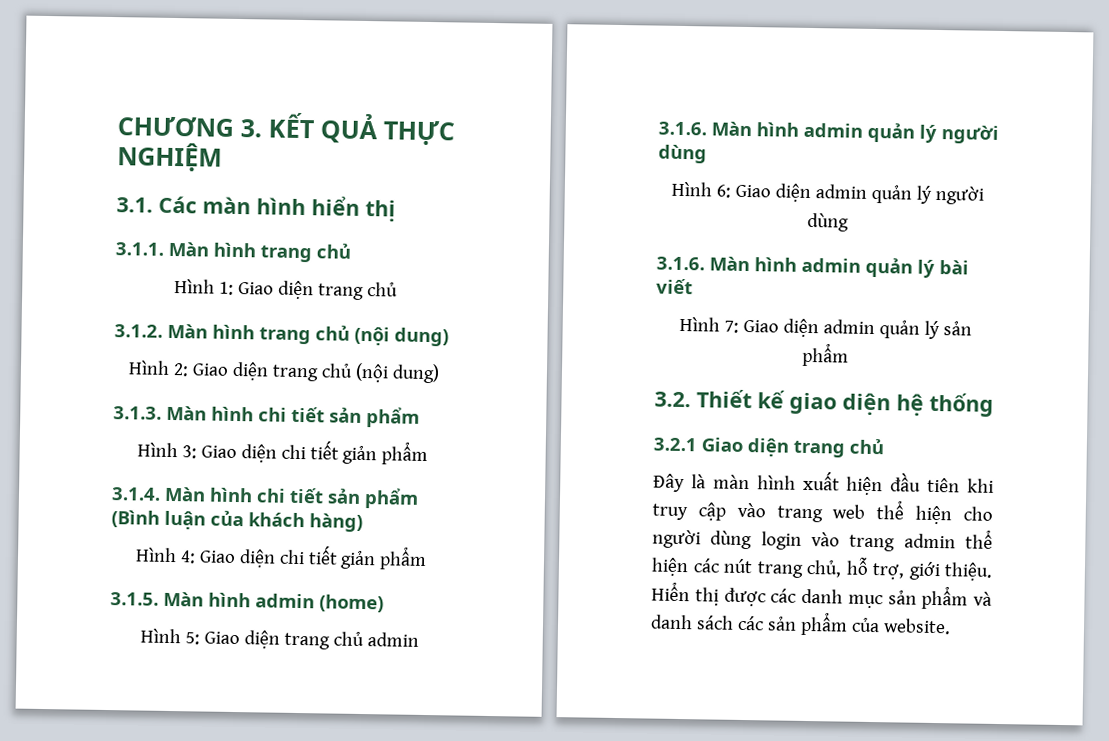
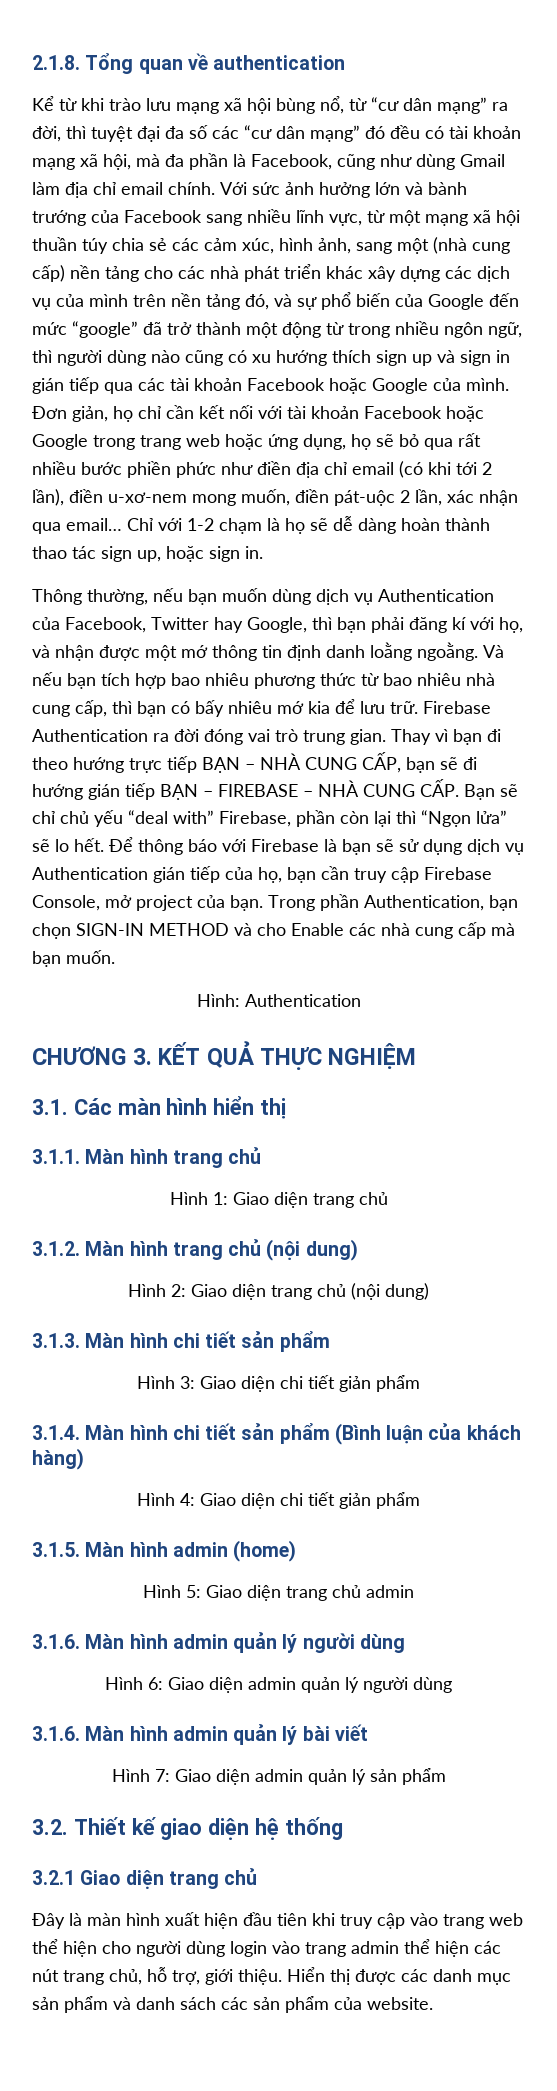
+ 2.1.8. Tổng quan về authentication
+ Kể từ khi trào lưu mạng xã hội bùng nổ, từ “cư dân mạng” ra đời, thì tuyệt đại đa số các “cư dân mạng” đó đều có tài khoản mạng xã hội, mà đa phần là Facebook, cũng như dùng Gmail làm địa chỉ email chính. Với sức ảnh hưởng lớn và bành trướng của Facebook sang nhiều lĩnh vực, từ một mạng xã hội thuần túy chia sẻ các cảm xúc, hình ảnh, sang một (nhà cung cấp) nền tảng cho các nhà phát triển khác xây dựng các dịch vụ của mình trên nền tảng đó, và sự phổ biến của Google đến mức “google” đã trở thành một động từ trong nhiều ngôn ngữ, thì người dùng nào cũng có xu hướng thích sign up và sign in gián tiếp qua các tài khoản Facebook hoặc Google của mình. Đơn giản, họ chỉ cần kết nối với tài khoản Facebook hoặc Google trong trang web hoặc ứng dụng, họ sẽ bỏ qua rất nhiều bước phiền phức như điền địa chỉ email (có khi tới 2 lần), điền u-xơ-nem mong muốn, điền pát-uộc 2 lần, xác nhận qua email… Chỉ với 1-2 chạm là họ sẽ dễ dàng hoàn thành thao tác sign up, hoặc sign in.
+ Thông thường, nếu bạn muốn dùng dịch vụ Authentication của Facebook, Twitter hay Google, thì bạn phải đăng kí với họ, và nhận được một mớ thông tin định danh loằng ngoằng. Và nếu bạn tích hợp bao nhiêu phương thức từ bao nhiêu nhà cung cấp, thì bạn có bấy nhiêu mớ kia để lưu trữ. Firebase Authentication ra đời đóng vai trò trung gian. Thay vì bạn đi theo hướng trực tiếp BẠN – NHÀ CUNG CẤP, bạn sẽ đi hướng gián tiếp BẠN – FIREBASE – NHÀ CUNG CẤP. Bạn sẽ chỉ chủ yếu “deal with” Firebase, phần còn lại thì “Ngọn lửa” sẽ lo hết. Để thông báo với Firebase là bạn sẽ sử dụng dịch vụ Authentication gián tiếp của họ, bạn cần truy cập Firebase Console, mở project của bạn. Trong phần Authentication, bạn chọn SIGN-IN METHOD và cho Enable các nhà cung cấp mà bạn muốn.
+ Hình: Authentication

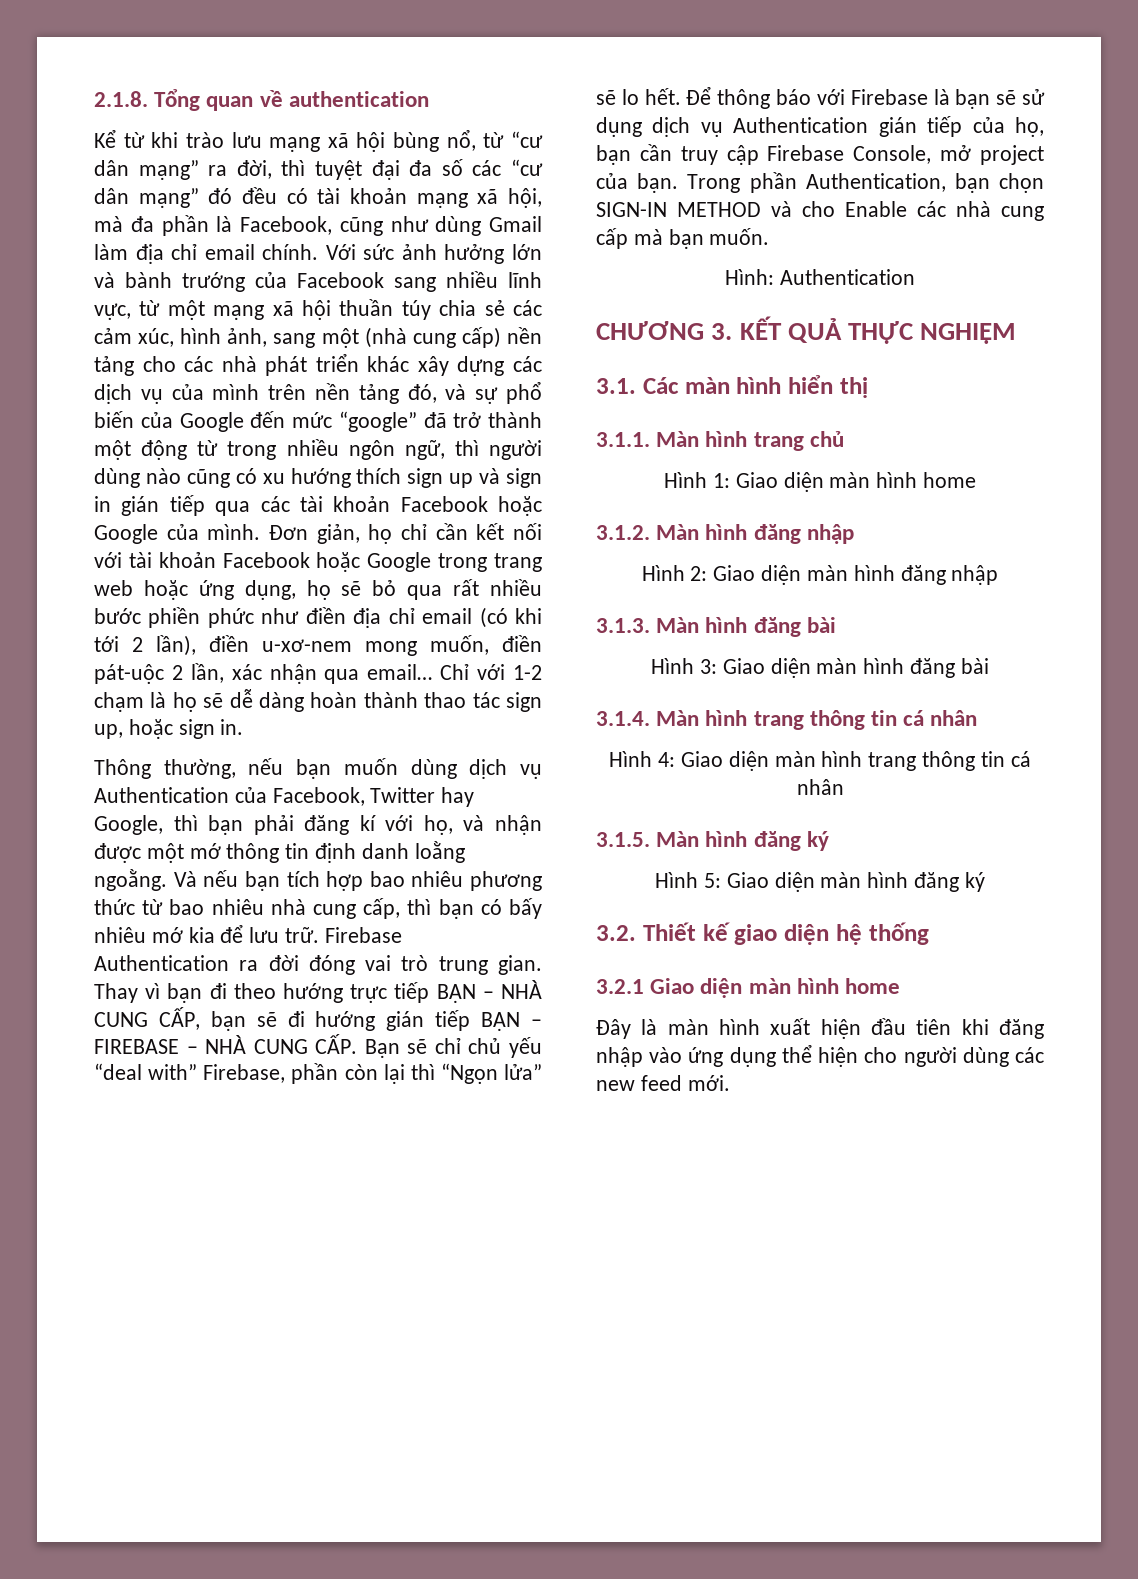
- Hình 1: Giao diện trang chủ
+ Hình 1: Giao diện màn hình home
- 3.1.2. Màn hình trang chủ (nội dung)
+ 3.1.2. Màn hình đăng nhập
- Hình 2: Giao diện trang chủ (nội dung)
+ Hình 2: Giao diện màn hình đăng nhập
- 3.1.3. Màn hình chi tiết sản phẩm
+ 3.1.3. Màn hình đăng bài
- Hình 3: Giao diện chi tiết giản phẩm
+ Hình 3: Giao diện màn hình đăng bài
- 3.1.4. Màn hình chi tiết sản phẩm (Bình luận của khách hàng)
- Hình 4: Giao diện chi tiết giản phẩm
+ 3.1.4. Màn hình trang thông tin cá nhân
+ Hình 4: Giao diện màn hình trang thông tin cá nhân
- 3.1.5. Màn hình admin (home)
+ 3.1.5. Màn hình đăng ký
- Hình 5: Giao diện trang chủ admin
- 3.1.6. Màn hình admin quản lý người dùng
- Hình 6: Giao diện admin quản lý người dùng
- 3.1.6. Màn hình admin quản lý bài viết
- Hình 7: Giao diện admin quản lý sản phẩm
+ Hình 5: Giao diện màn hình đăng ký
- 3.2.1 Giao diện trang chủ
+ 3.2.1 Giao diện màn hình home
- Đây là màn hình xuất hiện đầu tiên khi truy cập vào trang web thể hiện cho người dùng login vào trang admin thể hiện các nút trang chủ, hỗ trợ, giới thiệu. Hiển thị được các danh mục sản phẩm và danh sách các sản phẩm của website.
+ Đây là màn hình xuất hiện đầu tiên khi đăng nhập vào ứng dụng thể hiện cho người dùng các new feed mới.

